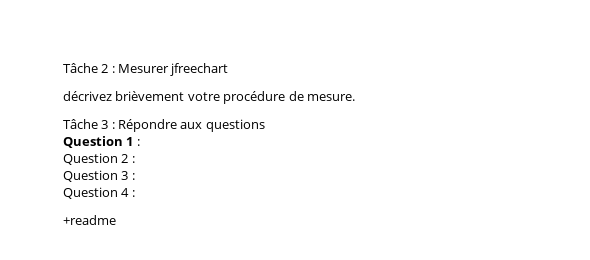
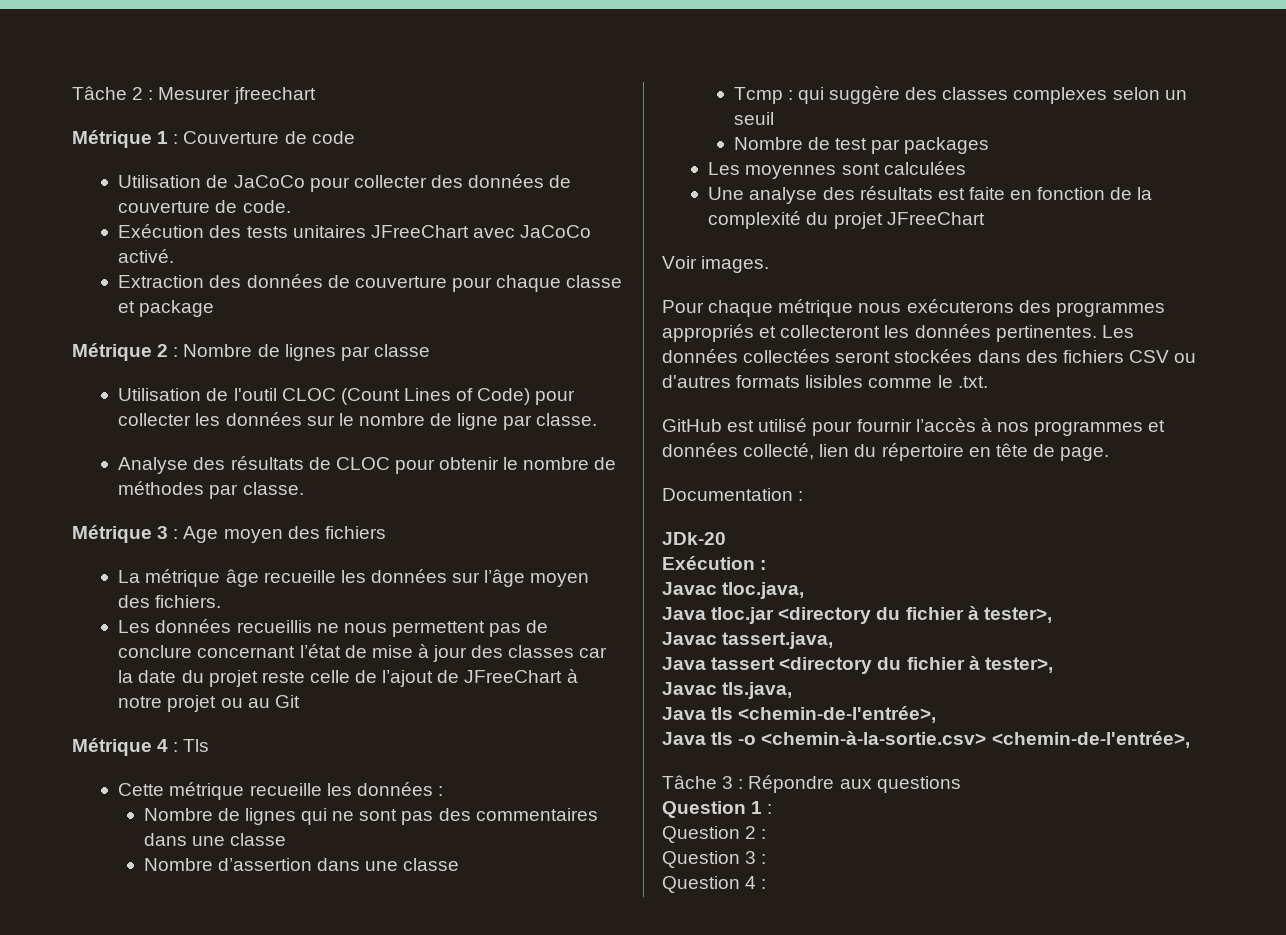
- décrivez brièvement votre procédure de mesure.
+ Métrique 1 : Couverture de code
+ Utilisation de JaCoCo pour collecter des données de couverture de code.
+ Exécution des tests unitaires JFreeChart avec JaCoCo activé.
+ Extraction des données de couverture pour chaque classe et package
+ Métrique 2 : Nombre de lignes par classe
+ Utilisation de l'outil CLOC (Count Lines of Code) pour collecter les données sur le nombre de ligne par classe.
+ Analyse des résultats de CLOC pour obtenir le nombre de méthodes par classe.
+ Métrique 3 : Age moyen des fichiers
+ La métrique âge recueille les données sur l’âge moyen des fichiers.
+ Les données recueillis ne nous permettent pas de conclure concernant l’état de mise à jour des classes car la date du projet reste celle de l’ajout de JFreeChart à notre projet ou au Git
+ Métrique 4 : Tls
+ Cette métrique recueille les données :
+ Nombre de lignes qui ne sont pas des commentaires dans une classe
+ Nombre d’assertion dans une classe
+ Tcmp : qui suggère des classes complexes selon un seuil
+ Nombre de test par packages
+ Les moyennes sont calculées
+ Une analyse des résultats est faite en fonction de la complexité du projet JFreeChart
+ Voir images.
+ Pour chaque métrique nous exécuterons des programmes appropriés et collecteront les données pertinentes. Les données collectées seront stockées dans des fichiers CSV ou d'autres formats lisibles comme le .txt.
+ GitHub est utilisé pour fournir l’accès à nos programmes et données collecté, lien du répertoire en tête de page.
+ Documentation :
+ JDk-20
+ Exécution :
+ Javac tloc.java,
+ Java tloc.jar <directory du fichier à tester>,
+ Javac tassert.java,
+ Java tassert <directory du fichier à tester>,
+ Javac tls.java,
+ Java tls <chemin-de-l'entrée>,
+ Java tls -o <chemin-à-la-sortie.csv> <chemin-de-l'entrée>,
- +readme

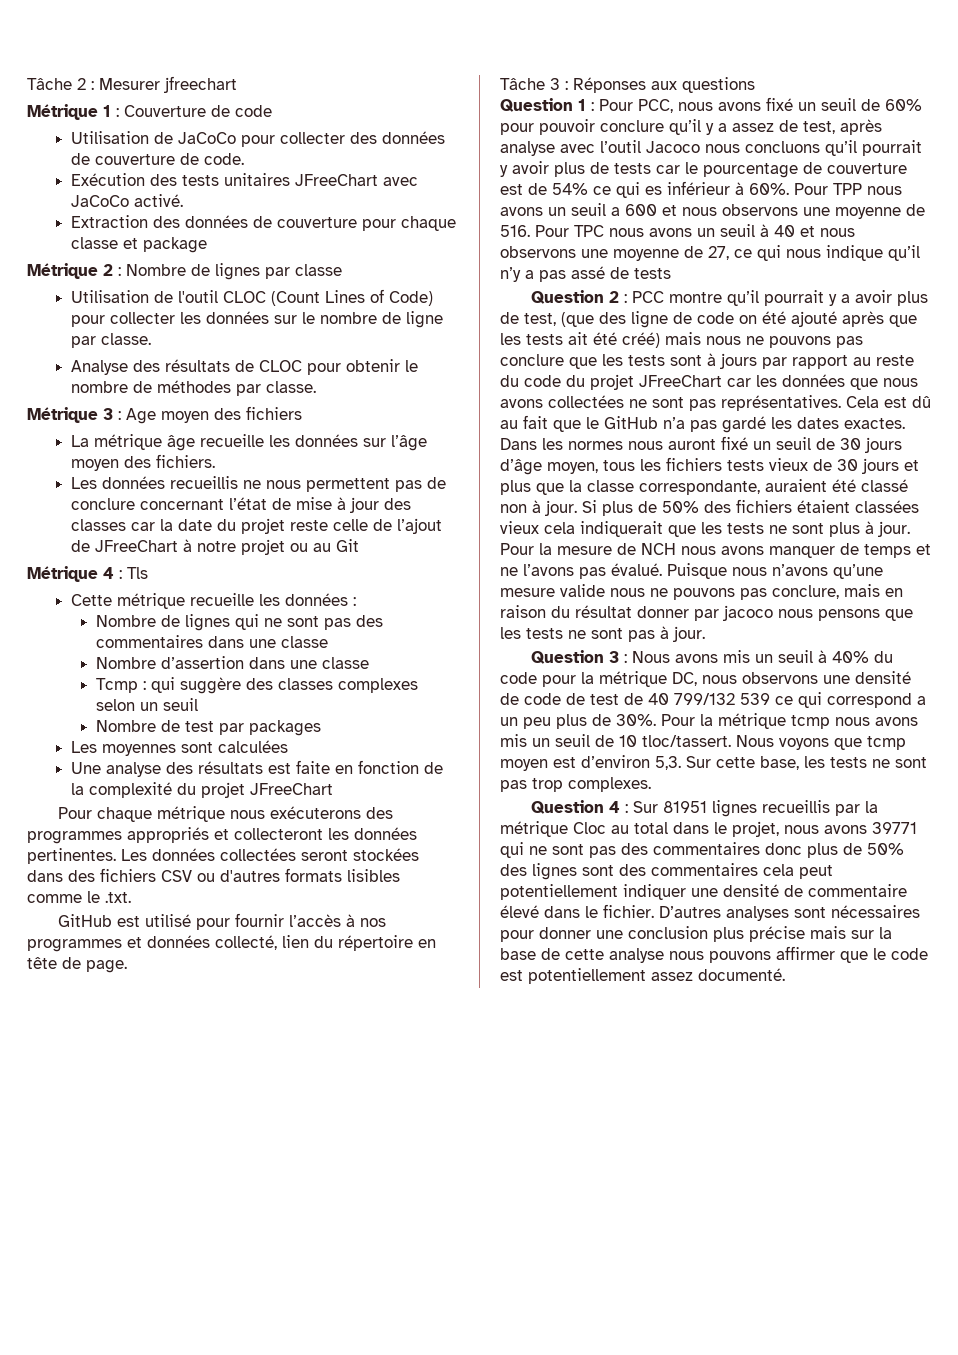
- Voir images.
- Documentation :
- JDk-20
- Exécution :
- Javac tloc.java,
- Java tloc.jar <directory du fichier à tester>,
- Javac tassert.java,
- Java tassert <directory du fichier à tester>,
- Javac tls.java,
- Java tls <chemin-de-l'entrée>,
- Java tls -o <chemin-à-la-sortie.csv> <chemin-de-l'entrée>,
- Tâche 3 : Répondre aux questions
+ Tâche 3 : Réponses aux questions
- Question 1 :
- Question 2 :
- Question 3 :
- Question 4 :
+ Question 1 : Pour PCC, nous avons fixé un seuil de 60% pour pouvoir conclure qu’il y a assez de test, après analyse avec l’outil Jacoco nous concluons qu’il pourrait y avoir plus de tests car le pourcentage de couverture est de 54% ce qui es inférieur à 60%. Pour TPP nous avons un seuil a 600 et nous observons une moyenne de 516. Pour TPC nous avons un seuil à 40 et nous observons une moyenne de 27, ce qui nous indique qu’il n’y a pas assé de tests
+ Question 2 : PCC montre qu’il pourrait y a avoir plus de test, (que des ligne de code on été ajouté après que les tests ait été créé) mais nous ne pouvons pas conclure que les tests sont à jours par rapport au reste du code du projet JFreeChart car les données que nous avons collectées ne sont pas représentatives. Cela est dû au fait que le GitHub n’a pas gardé les dates exactes. Dans les normes nous auront fixé un seuil de 30 jours d’âge moyen, tous les fichiers tests vieux de 30 jours et plus que la classe correspondante, auraient été classé non à jour. Si plus de 50% des fichiers étaient classées vieux cela indiquerait que les tests ne sont plus à jour. Pour la mesure de NCH nous avons manquer de temps et ne l’avons pas évalué. Puisque nous n’avons qu’une mesure valide nous ne pouvons pas conclure, mais en raison du résultat donner par jacoco nous pensons que les tests ne sont pas à jour.
+ Question 3 : Nous avons mis un seuil à 40% du code pour la métrique DC, nous observons une densité de code de test de 40 799/132 539 ce qui correspond a un peu plus de 30%. Pour la métrique tcmp nous avons mis un seuil de 10 tloc/tassert. Nous voyons que tcmp moyen est d’environ 5,3. Sur cette base, les tests ne sont pas trop complexes.
+ Question 4 : Sur 81951 lignes recueillis par la métrique Cloc au total dans le projet, nous avons 39771 qui ne sont pas des commentaires donc plus de 50% des lignes sont des commentaires cela peut potentiellement indiquer une densité de commentaire élevé dans le fichier. D’autres analyses sont nécessaires pour donner une conclusion plus précise mais sur la base de cette analyse nous pouvons affirmer que le code est potentiellement assez documenté.

